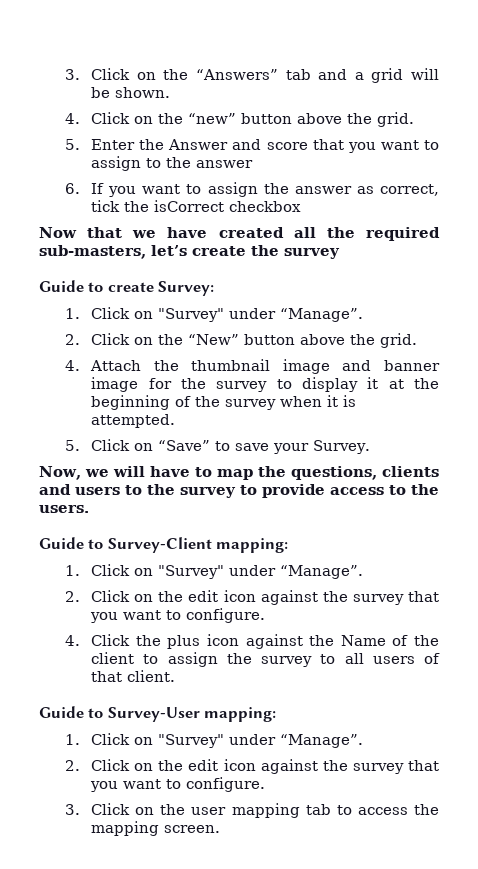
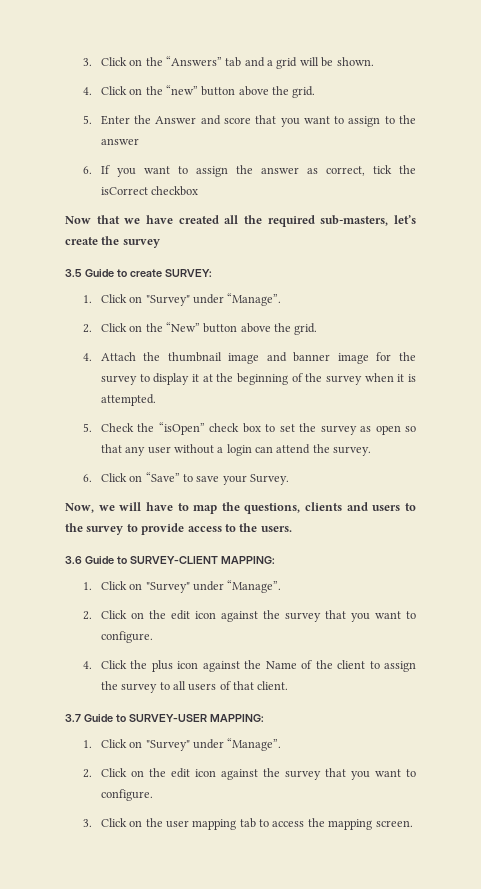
- Guide to create Survey:
+ 3.5 Guide to create SURVEY:
- 5. Click on “Save” to save your Survey.
+ 5. Check the “isOpen” check box to set the survey as open so that any user without a login can attend the survey.
+ 6. Click on “Save” to save your Survey.
- Guide to Survey-Client mapping:
+ 3.6 Guide to SURVEY-CLIENT MAPPING:
- Guide to Survey-User mapping:
+ 3.7 Guide to SURVEY-USER MAPPING:

